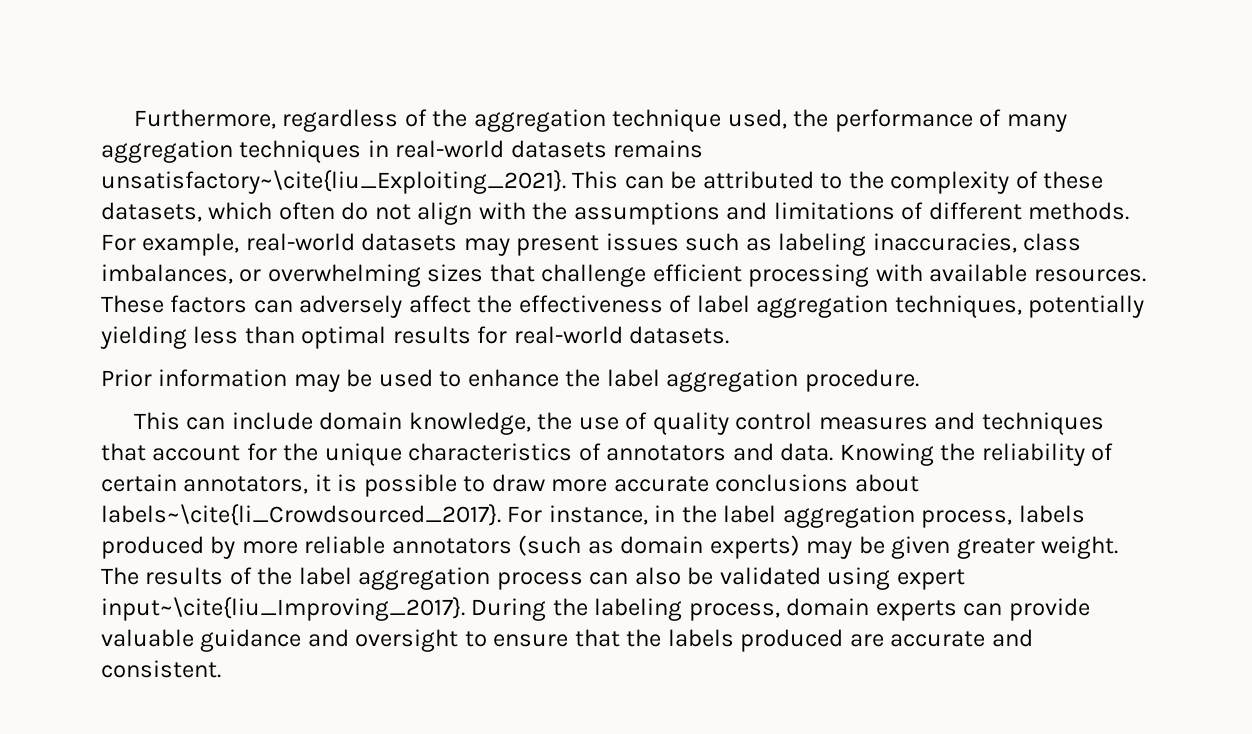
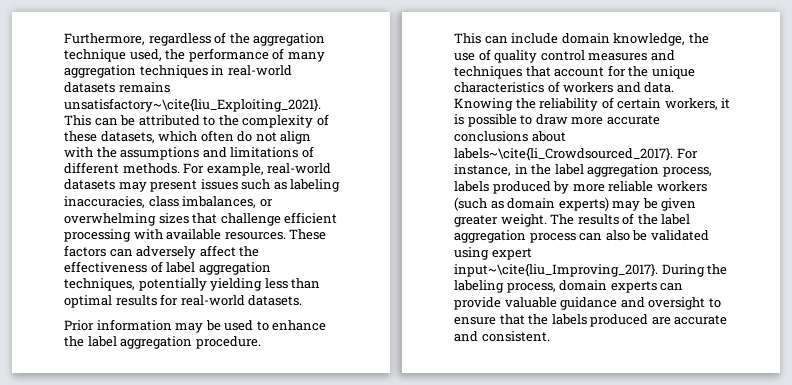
- This can include domain knowledge, the use of quality control measures and techniques that account for the unique characteristics of annotators and data.
+ This can include domain knowledge, the use of quality control measures and techniques that account for the unique characteristics of workers and data.
- Knowing the reliability of certain annotators, it is possible to draw more accurate conclusions about labels~\cite{li_Crowdsourced_2017}.
+ Knowing the reliability of certain workers, it is possible to draw more accurate conclusions about labels~\cite{li_Crowdsourced_2017}.
- For instance, in the label aggregation process, labels produced by more reliable annotators (such as domain experts) may be given greater weight.
+ For instance, in the label aggregation process, labels produced by more reliable workers (such as domain experts) may be given greater weight.

